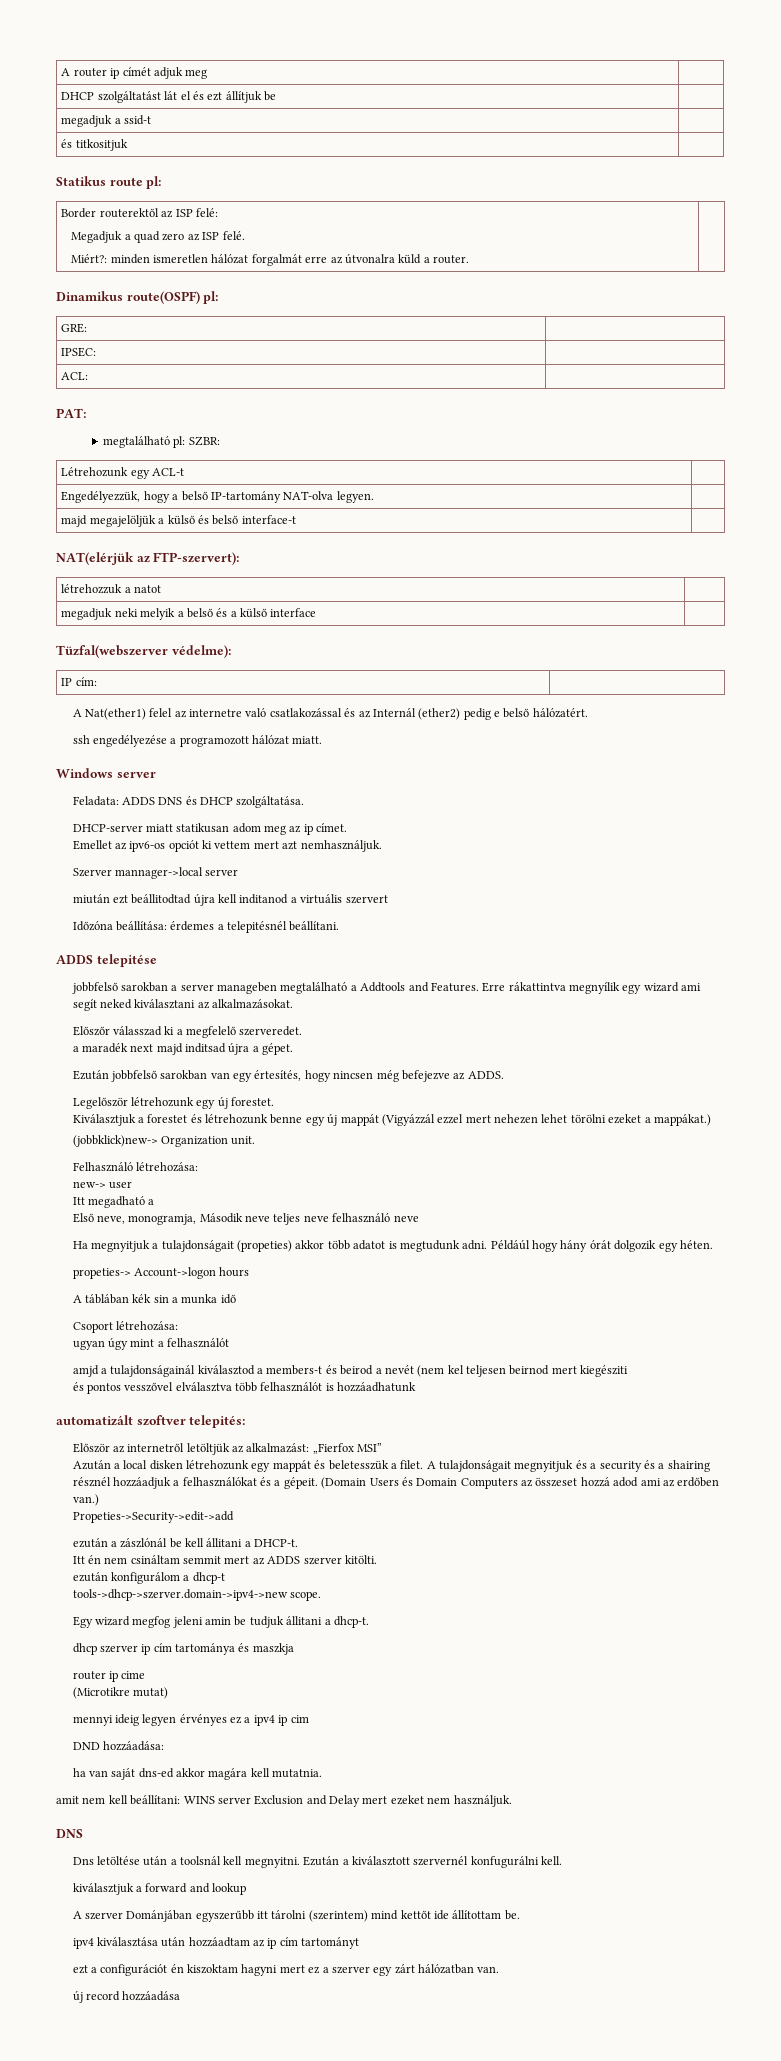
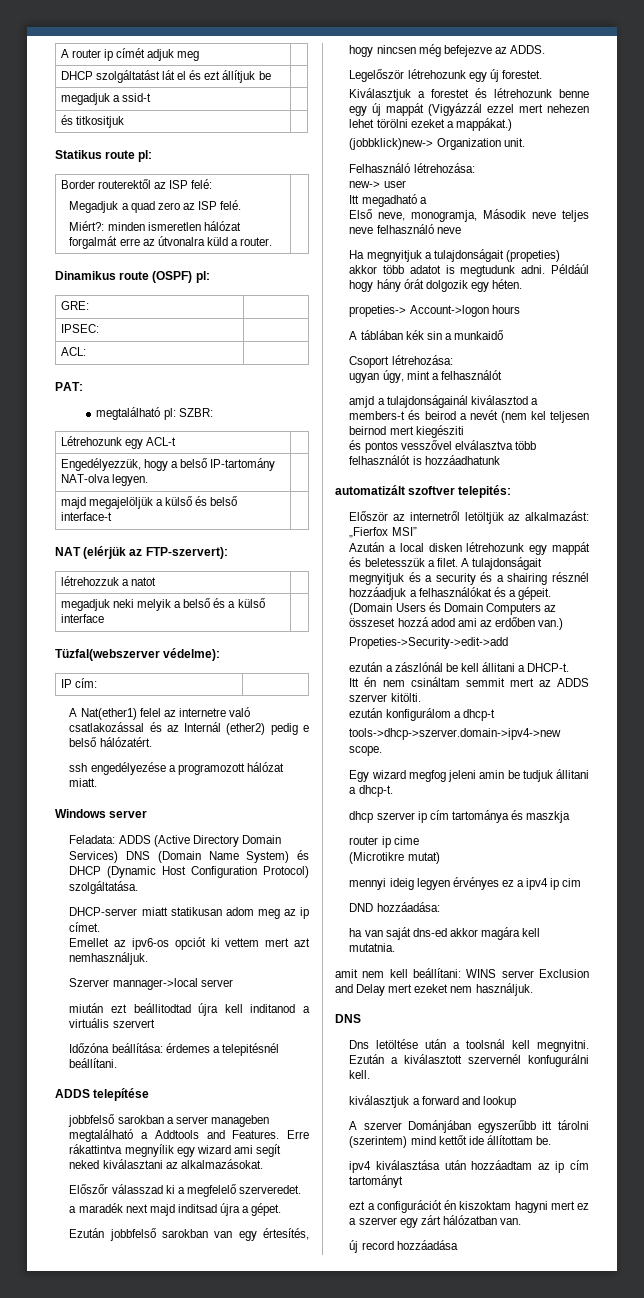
- Dinamikus route(OSPF) pl:
+ Dinamikus route (OSPF) pl:
- NAT(elérjük az FTP-szervert):
+ NAT (elérjük az FTP-szervert):
- Feladata: ADDS DNS és DHCP szolgáltatása.
+ Feladata: ADDS (Active Directory Domain Services) DNS (Domain Name System) és DHCP (Dynamic Host Configuration Protocol) szolgáltatása.
- ADDS telepitése
+ ADDS telepítése
- A táblában kék sin a munka idő
+ A táblában kék sin a munkaidő
- ugyan úgy mint a felhasználót
+ ugyan úgy, mint a felhasználót

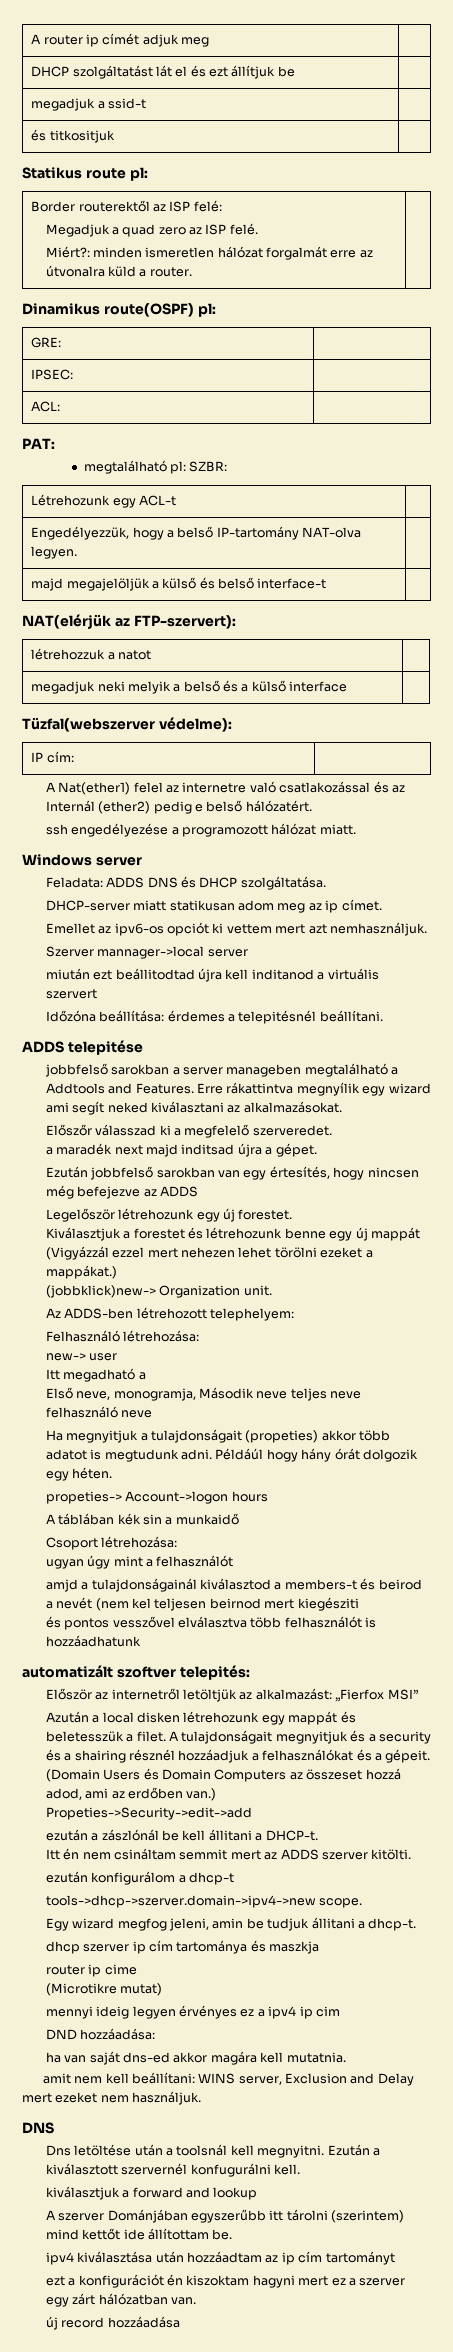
- Dinamikus route (OSPF) pl:
+ Dinamikus route(OSPF) pl:
- NAT (elérjük az FTP-szervert):
+ NAT(elérjük az FTP-szervert):
- Feladata: ADDS (Active Directory Domain Services) DNS (Domain Name System) és DHCP (Dynamic Host Configuration Protocol) szolgáltatása.
+ Feladata: ADDS DNS és DHCP szolgáltatása.
- ADDS telepítése
+ ADDS telepitése
- Ezután jobbfelső sarokban van egy értesítés, hogy nincsen még befejezve az ADDS.
+ Ezután jobbfelső sarokban van egy értesítés, hogy nincsen még befejezve az ADDS
+ Az ADDS-ben létrehozott telephelyem:
- ugyan úgy, mint a felhasználót
+ ugyan úgy mint a felhasználót
- (Domain Users és Domain Computers az összeset hozzá adod ami az erdőben van.)
+ (Domain Users és Domain Computers az összeset hozzá adod, ami az erdőben van.)
- Egy wizard megfog jeleni amin be tudjuk állitani a dhcp-t.
+ Egy wizard megfog jeleni, amin be tudjuk állitani a dhcp-t.
- amit nem kell beállítani: WINS server Exclusion and Delay mert ezeket nem használjuk.
+ amit nem kell beállítani: WINS server, Exclusion and Delay mert ezeket nem használjuk.
- ezt a configurációt én kiszoktam hagyni mert ez a szerver egy zárt hálózatban van.
+ ezt a konfigurációt én kiszoktam hagyni mert ez a szerver egy zárt hálózatban van.

